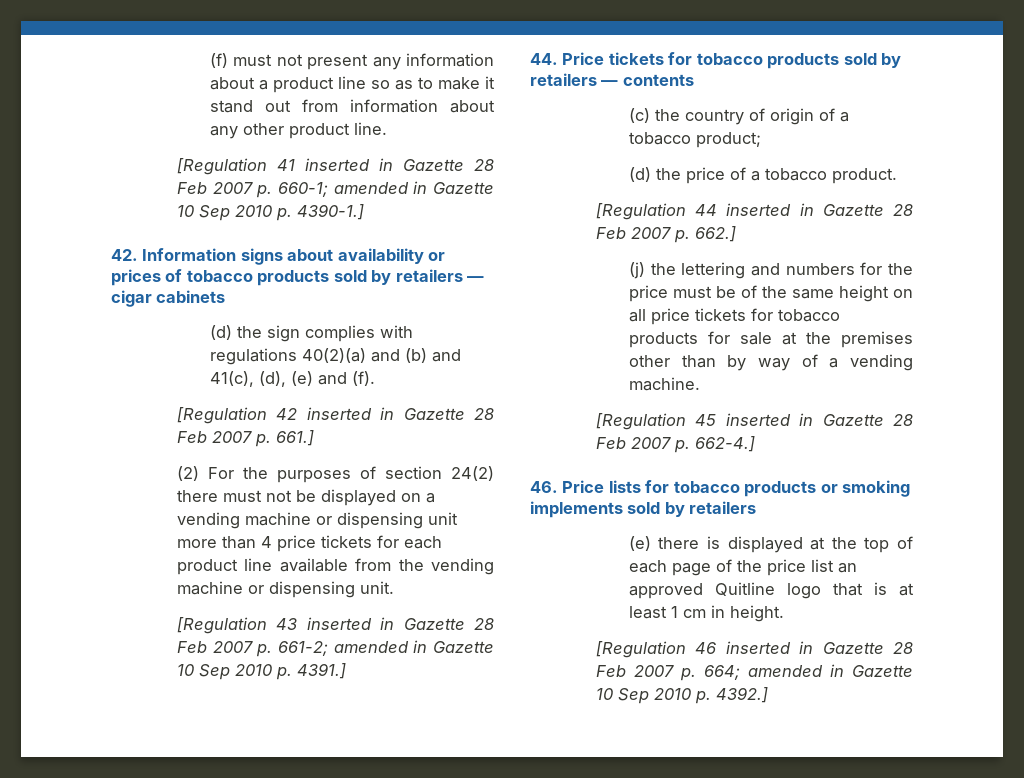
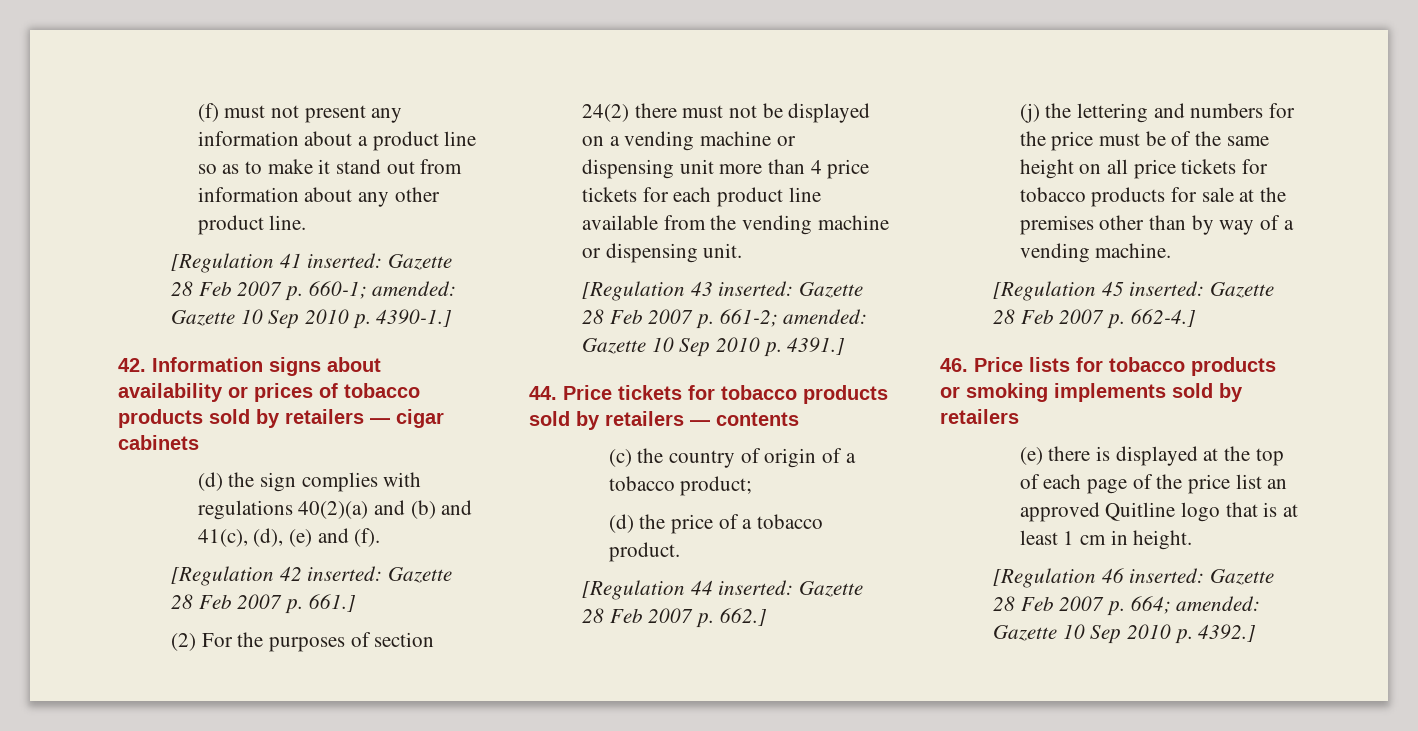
- [Regulation 41 inserted in Gazette 28 Feb 2007 p. 660-1; amended in Gazette 10 Sep 2010 p. 4390-1.]
+ [Regulation 41 inserted: Gazette 28 Feb 2007 p. 660-1; amended: Gazette 10 Sep 2010 p. 4390-1.]
- [Regulation 42 inserted in Gazette 28 Feb 2007 p. 661.]
+ [Regulation 42 inserted: Gazette 28 Feb 2007 p. 661.]
- [Regulation 43 inserted in Gazette 28 Feb 2007 p. 661-2; amended in Gazette 10 Sep 2010 p. 4391.]
+ [Regulation 43 inserted: Gazette 28 Feb 2007 p. 661-2; amended: Gazette 10 Sep 2010 p. 4391.]
- [Regulation 44 inserted in Gazette 28 Feb 2007 p. 662.]
+ [Regulation 44 inserted: Gazette 28 Feb 2007 p. 662.]
- [Regulation 45 inserted in Gazette 28 Feb 2007 p. 662-4.]
+ [Regulation 45 inserted: Gazette 28 Feb 2007 p. 662-4.]
- [Regulation 46 inserted in Gazette 28 Feb 2007 p. 664; amended in Gazette 10 Sep 2010 p. 4392.]
+ [Regulation 46 inserted: Gazette 28 Feb 2007 p. 664; amended: Gazette 10 Sep 2010 p. 4392.]

